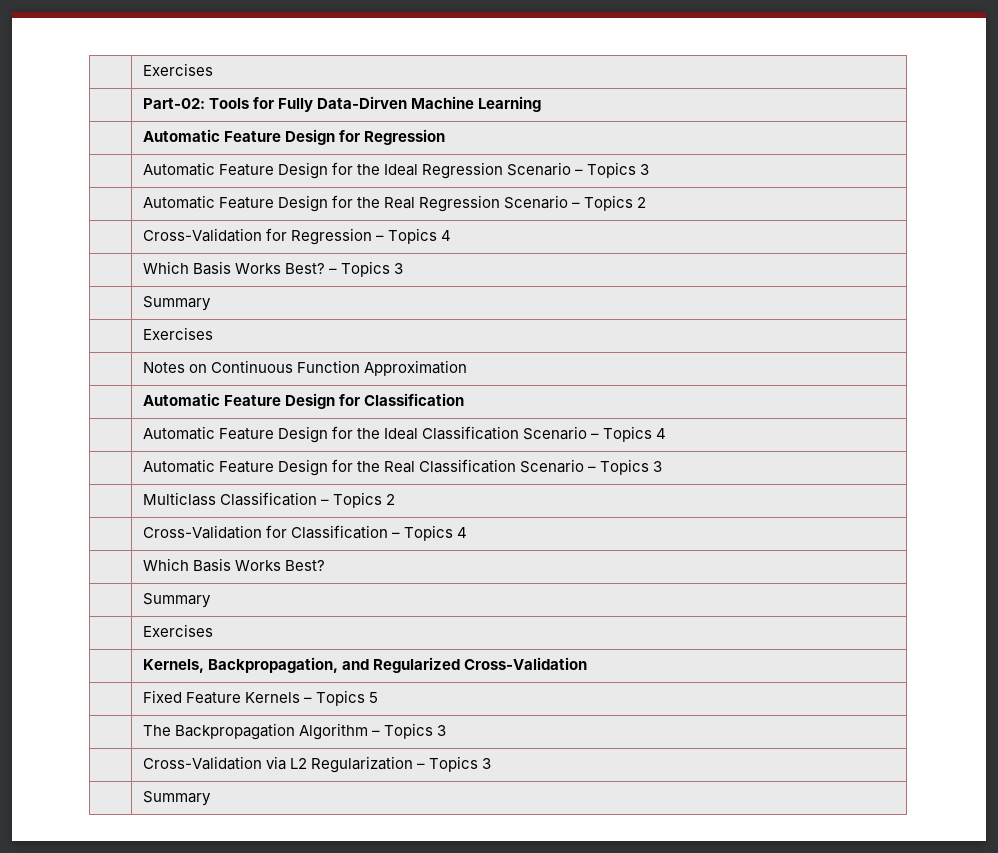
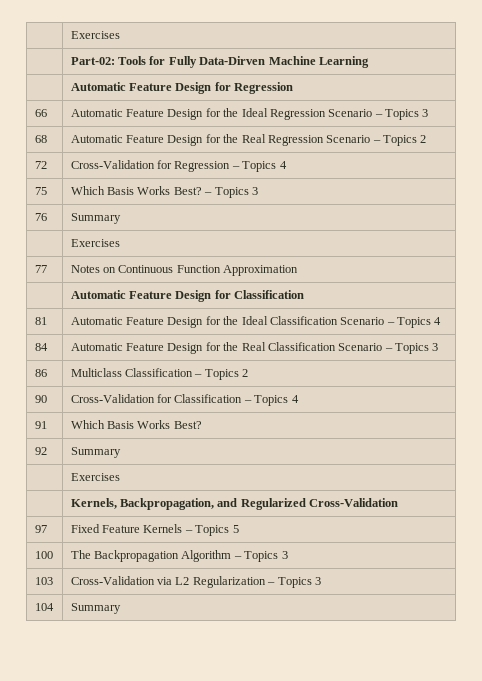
- | Automatic Feature Design for the Ideal Regression Scenario – Topics 3
+ 66 | Automatic Feature Design for the Ideal Regression Scenario – Topics 3
- | Automatic Feature Design for the Real Regression Scenario – Topics 2
+ 68 | Automatic Feature Design for the Real Regression Scenario – Topics 2
- | Cross-Validation for Regression – Topics 4
+ 72 | Cross-Validation for Regression – Topics 4
- | Which Basis Works Best? – Topics 3
- | Summary
+ 75 | Which Basis Works Best? – Topics 3
+ 76 | Summary
  | Exercises
- | Notes on Continuous Function Approximation
+ 77 | Notes on Continuous Function Approximation
- | Automatic Feature Design for the Ideal Classification Scenario – Topics 4
+ 81 | Automatic Feature Design for the Ideal Classification Scenario – Topics 4
- | Automatic Feature Design for the Real Classification Scenario – Topics 3
+ 84 | Automatic Feature Design for the Real Classification Scenario – Topics 3
- | Multiclass Classification – Topics 2
+ 86 | Multiclass Classification – Topics 2
- | Cross-Validation for Classification – Topics 4
- | Which Basis Works Best?
- | Summary
+ 90 | Cross-Validation for Classification – Topics 4
+ 91 | Which Basis Works Best?
+ 92 | Summary
- | Fixed Feature Kernels – Topics 5
+ 97 | Fixed Feature Kernels – Topics 5
- | The Backpropagation Algorithm – Topics 3
+ 100 | The Backpropagation Algorithm – Topics 3
- | Cross-Validation via L2 Regularization – Topics 3
- | Summary
+ 103 | Cross-Validation via L2 Regularization – Topics 3
+ 104 | Summary

